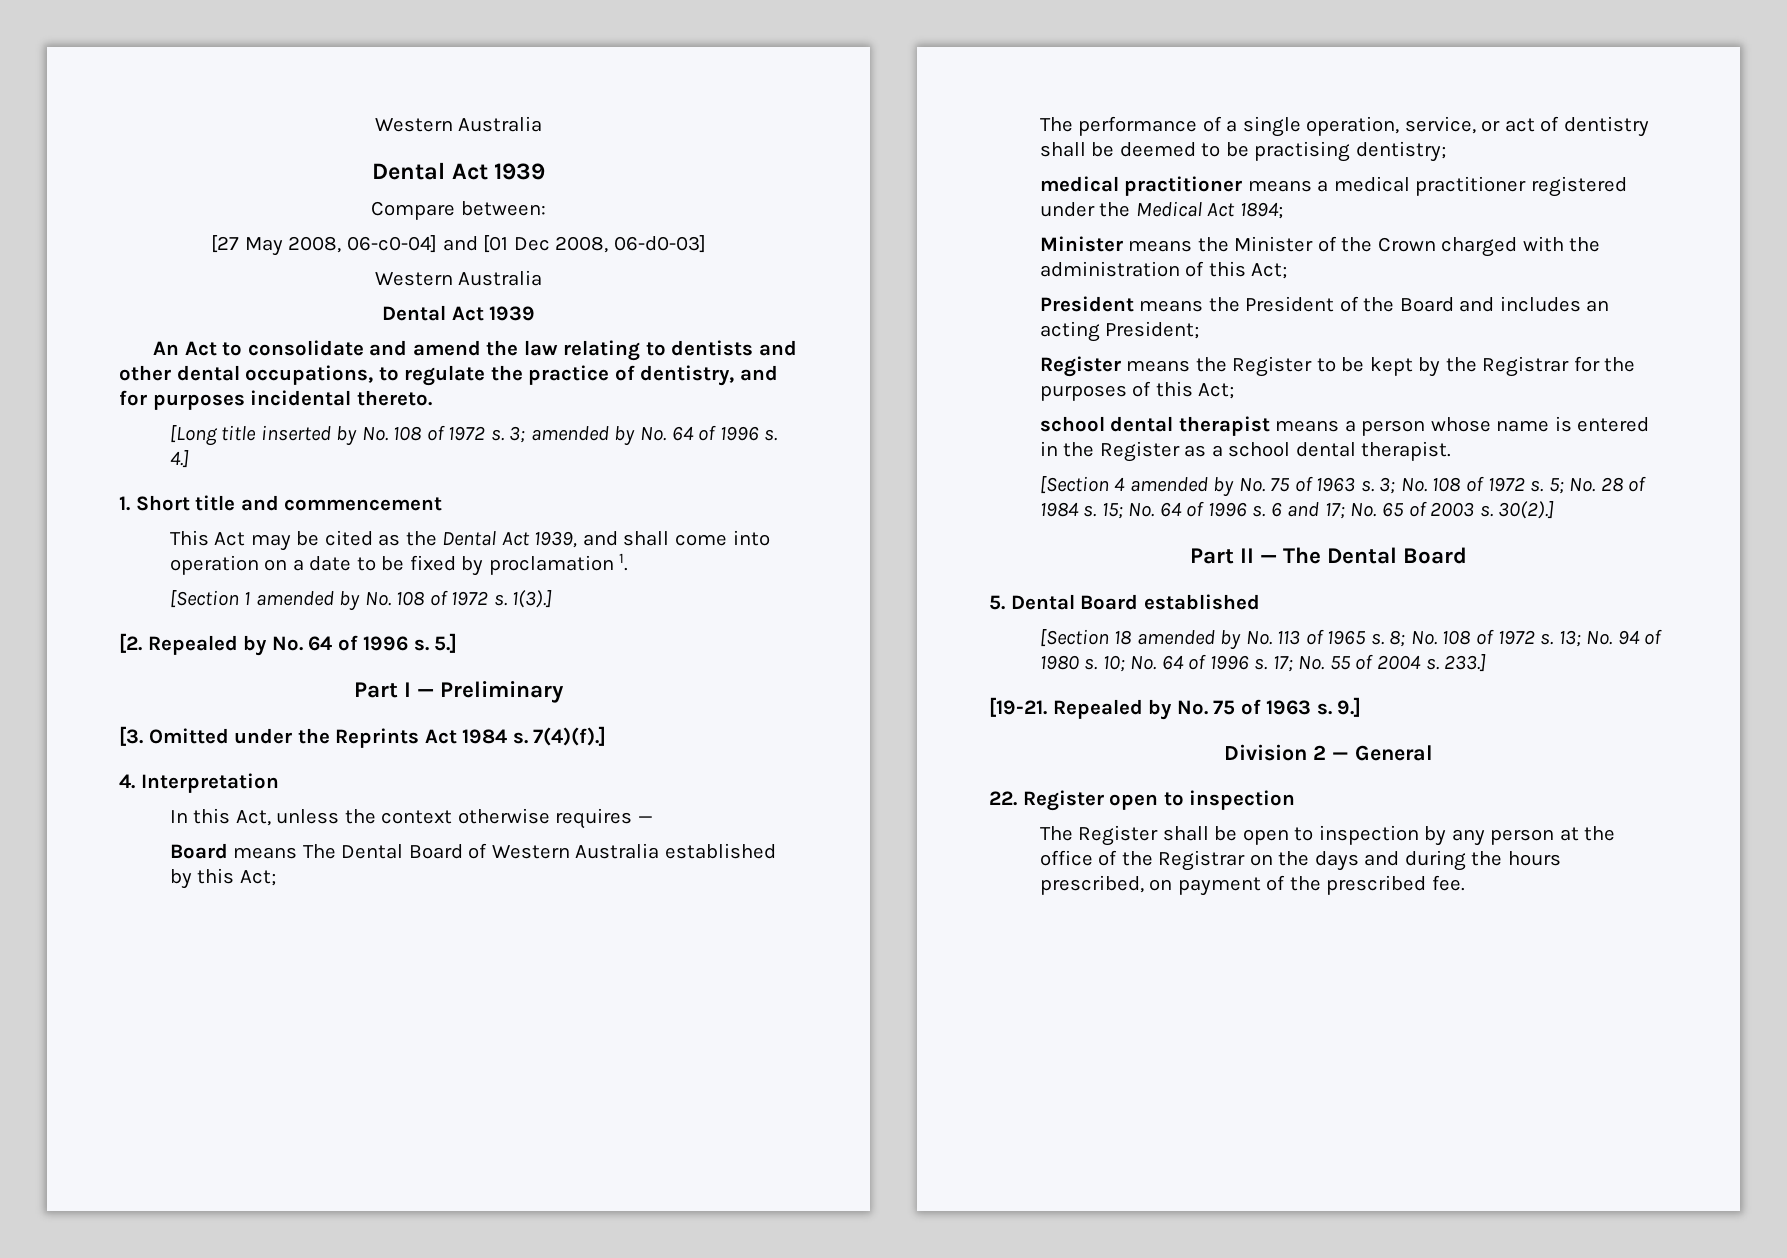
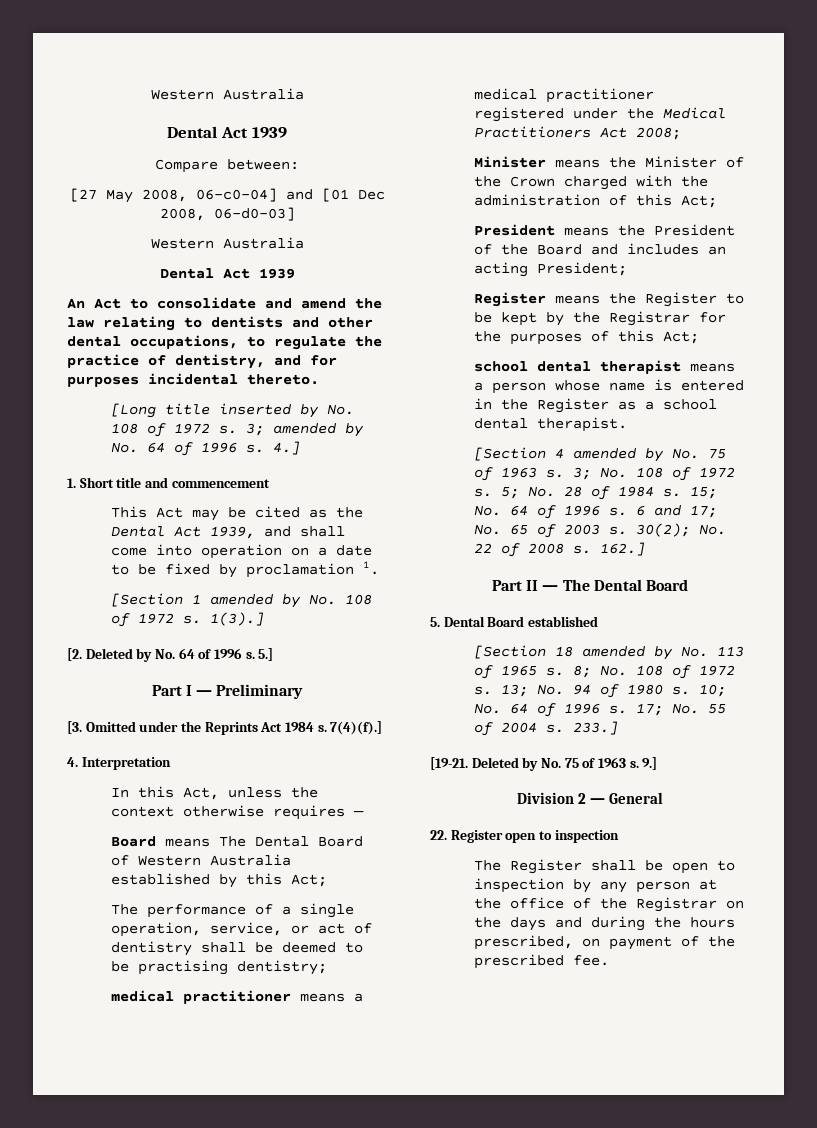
- [2. Repealed by No. 64 of 1996 s.
+ [2. Deleted by No. 64 of 1996 s.
- medical practitioner means a medical practitioner registered under the Medical Act 1894;
+ medical practitioner means a medical practitioner registered under the Medical Practitioners Act 2008;
- 30(2).]
+ 30(2); No. 22 of 2008 s. 162.]
- Repealed by No. 75 of 1963 s.
+ Deleted by No. 75 of 1963 s.

